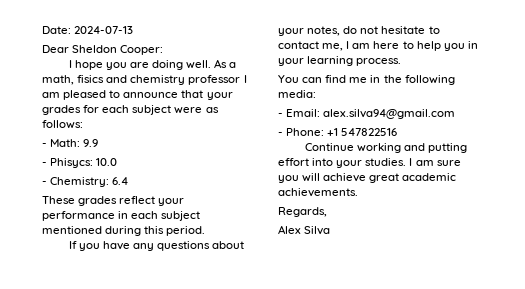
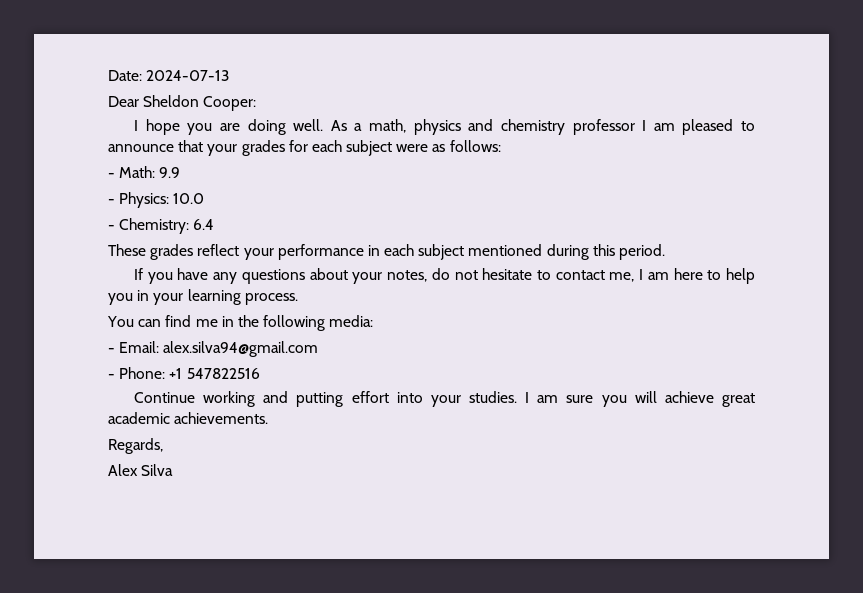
- As a math, fisics and chemistry professor I am pleased to announce that your grades for each subject were as follows:
+ As a math, physics and chemistry professor I am pleased to announce that your grades for each subject were as follows:
- - Phisycs: 10.0
+ - Physics: 10.0

